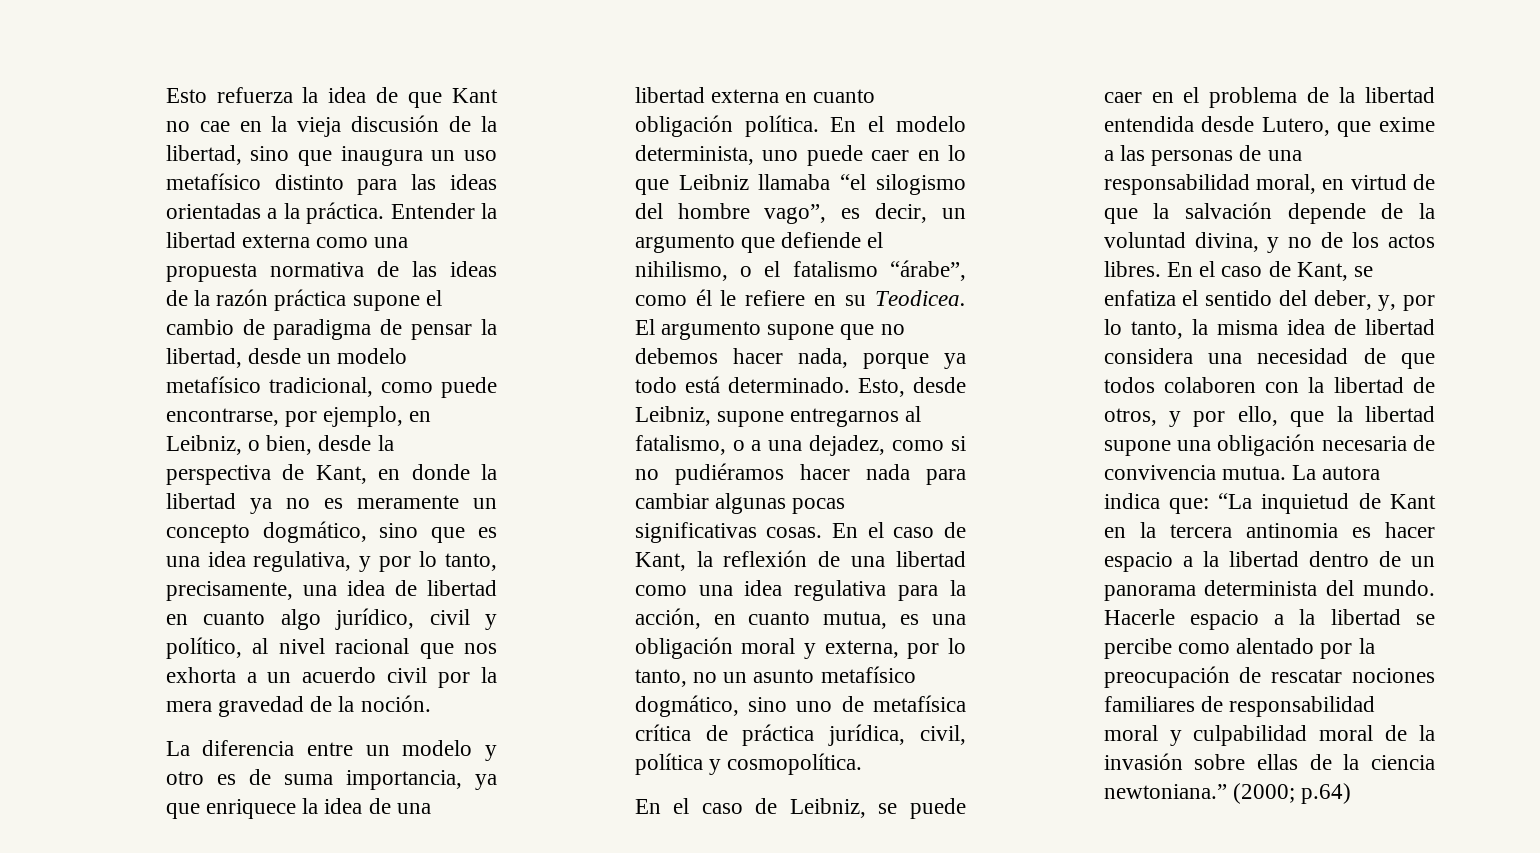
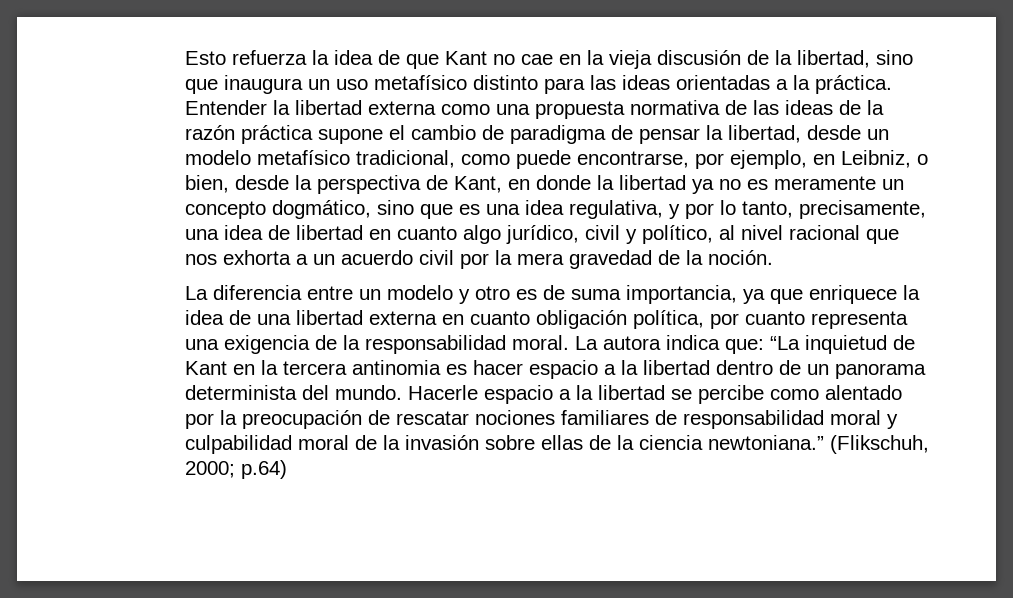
- La diferencia entre un modelo y otro es de suma importancia, ya que enriquece la idea de una libertad externa en cuanto obligación política. En el modelo determinista, uno puede caer en lo que Leibniz llamaba “el silogismo del hombre vago”, es decir, un argumento que defiende el nihilismo, o el fatalismo “árabe”, como él le refiere en su Teodicea. El argumento supone que no debemos hacer nada, porque ya todo está determinado. Esto, desde Leibniz, supone entregarnos al fatalismo, o a una dejadez, como si no pudiéramos hacer nada para cambiar algunas pocas significativas cosas. En el caso de Kant, la reflexión de una libertad como una idea regulativa para la acción, en cuanto mutua, es una obligación moral y externa, por lo tanto, no un asunto metafísico dogmático, sino uno de metafísica crítica de práctica jurídica, civil, política y cosmopolítica.
- En el caso de Leibniz, se puede caer en el problema de la libertad entendida desde Lutero, que exime a las personas de una responsabilidad moral, en virtud de que la salvación depende de la voluntad divina, y no de los actos libres. En el caso de Kant, se enfatiza el sentido del deber, y, por lo tanto, la misma idea de libertad considera una necesidad de que todos colaboren con la libertad de otros, y por ello, que la libertad supone una obligación necesaria de convivencia mutua.
+ La diferencia entre un modelo y otro es de suma importancia, ya que enriquece la idea de una libertad externa en cuanto obligación política, por cuanto representa una exigencia de la responsabilidad moral.
- (2000; p.64)
+ (Flikschuh, 2000; p.64)

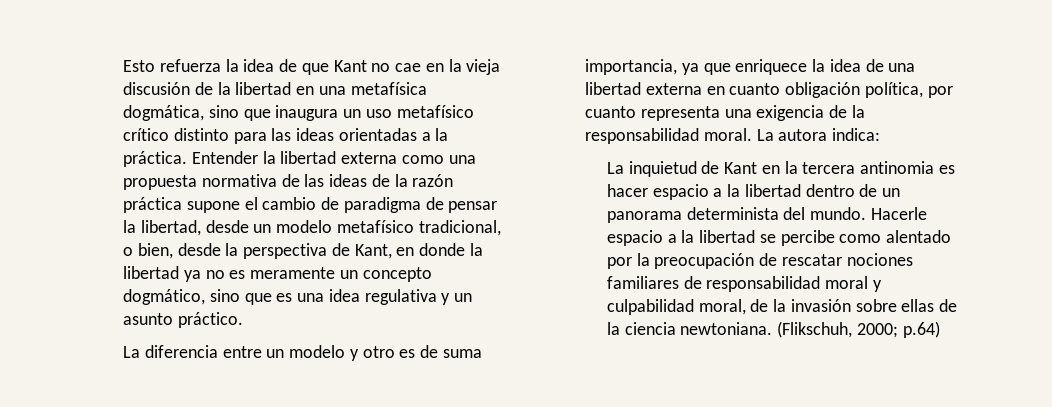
- Esto refuerza la idea de que Kant no cae en la vieja discusión de la libertad, sino que inaugura un uso metafísico distinto para las ideas orientadas a la práctica.
+ Esto refuerza la idea de que Kant no cae en la vieja discusión de la libertad en una metafísica dogmática, sino que inaugura un uso metafísico crítico distinto para las ideas orientadas a la práctica.
- Entender la libertad externa como una propuesta normativa de las ideas de la razón práctica supone el cambio de paradigma de pensar la libertad, desde un modelo metafísico tradicional, como puede encontrarse, por ejemplo, en Leibniz, o bien, desde la perspectiva de Kant, en donde la libertad ya no es meramente un concepto dogmático, sino que es una idea regulativa, y por lo tanto, precisamente, una idea de libertad en cuanto algo jurídico, civil y político, al nivel racional que nos exhorta a un acuerdo civil por la mera gravedad de la noción.
+ Entender la libertad externa como una propuesta normativa de las ideas de la razón práctica supone el cambio de paradigma de pensar la libertad, desde un modelo metafísico tradicional, o bien, desde la perspectiva de Kant, en donde la libertad ya no es meramente un concepto dogmático, sino que es una idea regulativa y un asunto práctico.
- La autora indica que: “La inquietud de Kant en la tercera antinomia es hacer espacio a la libertad dentro de un panorama determinista del mundo.
+ La autora indica:
+ La inquietud de Kant en la tercera antinomia es hacer espacio a la libertad dentro de un panorama determinista del mundo.
- Hacerle espacio a la libertad se percibe como alentado por la preocupación de rescatar nociones familiares de responsabilidad moral y culpabilidad moral de la invasión sobre ellas de la ciencia newtoniana.”
+ Hacerle espacio a la libertad se percibe como alentado por la preocupación de rescatar nociones familiares de responsabilidad moral y culpabilidad moral, de la invasión sobre ellas de la ciencia newtoniana.

